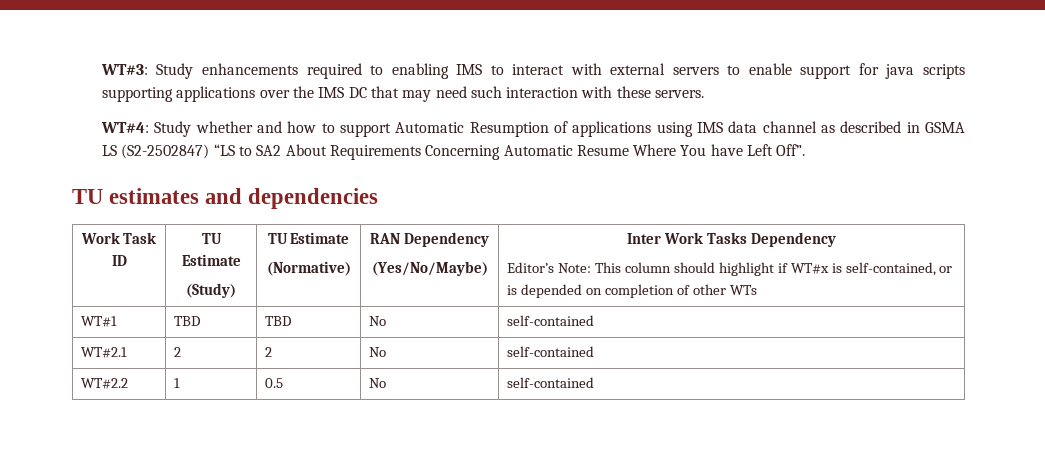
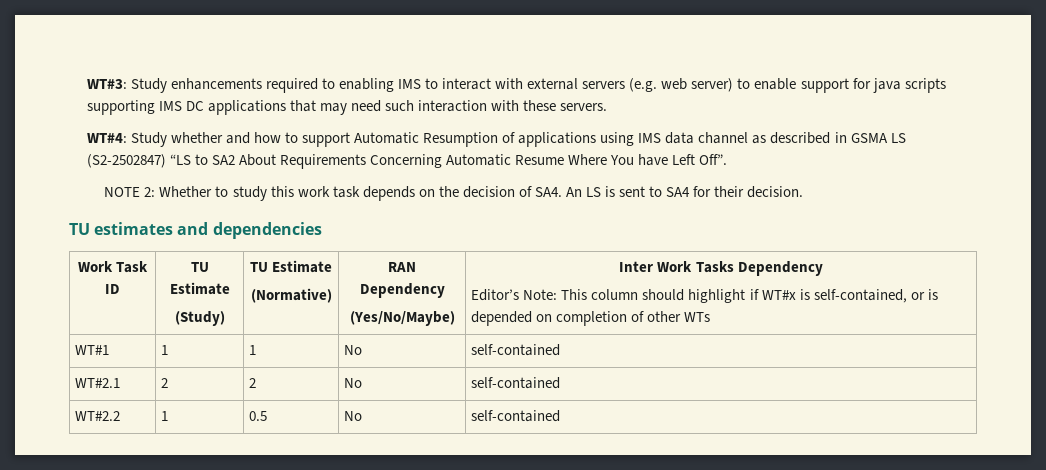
- WT#3: Study enhancements required to enabling IMS to interact with external servers to enable support for java scripts supporting applications over the IMS DC that may need such interaction with these servers.
+ WT#3: Study enhancements required to enabling IMS to interact with external servers (e.g. web server) to enable support for java scripts supporting IMS DC applications that may need such interaction with these servers.
+ NOTE 2: Whether to study this work task depends on the decision of SA4. An LS is sent to SA4 for their decision.
- WT#1 | TBD | TBD | No | self-contained
+ WT#1 | 1 | 1 | No | self-contained

